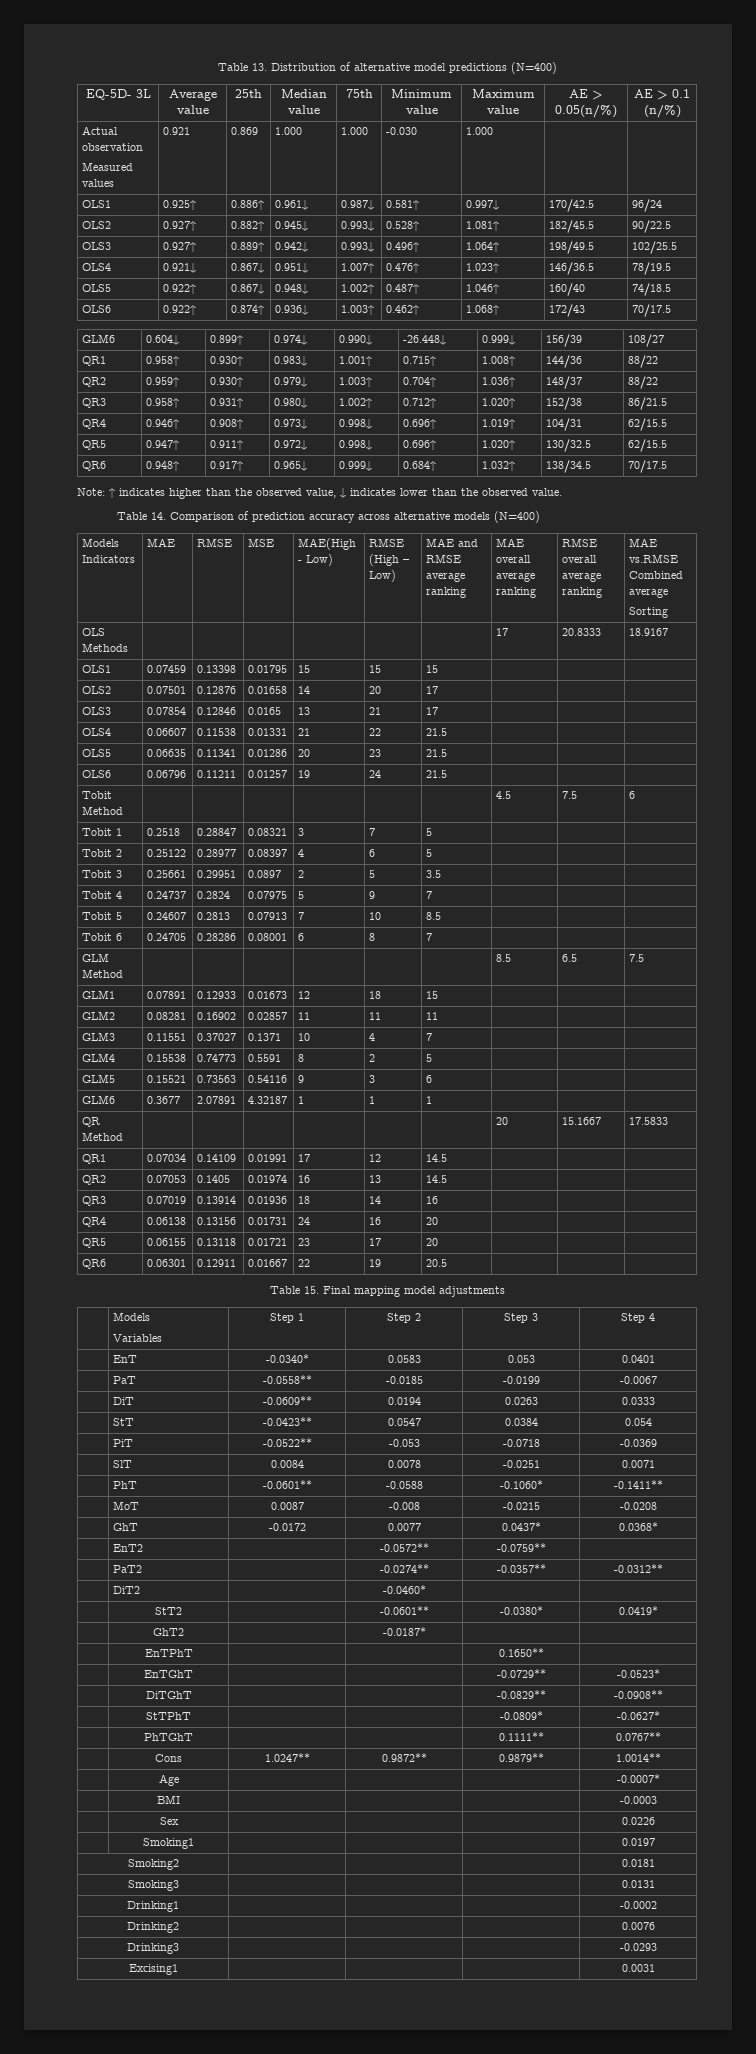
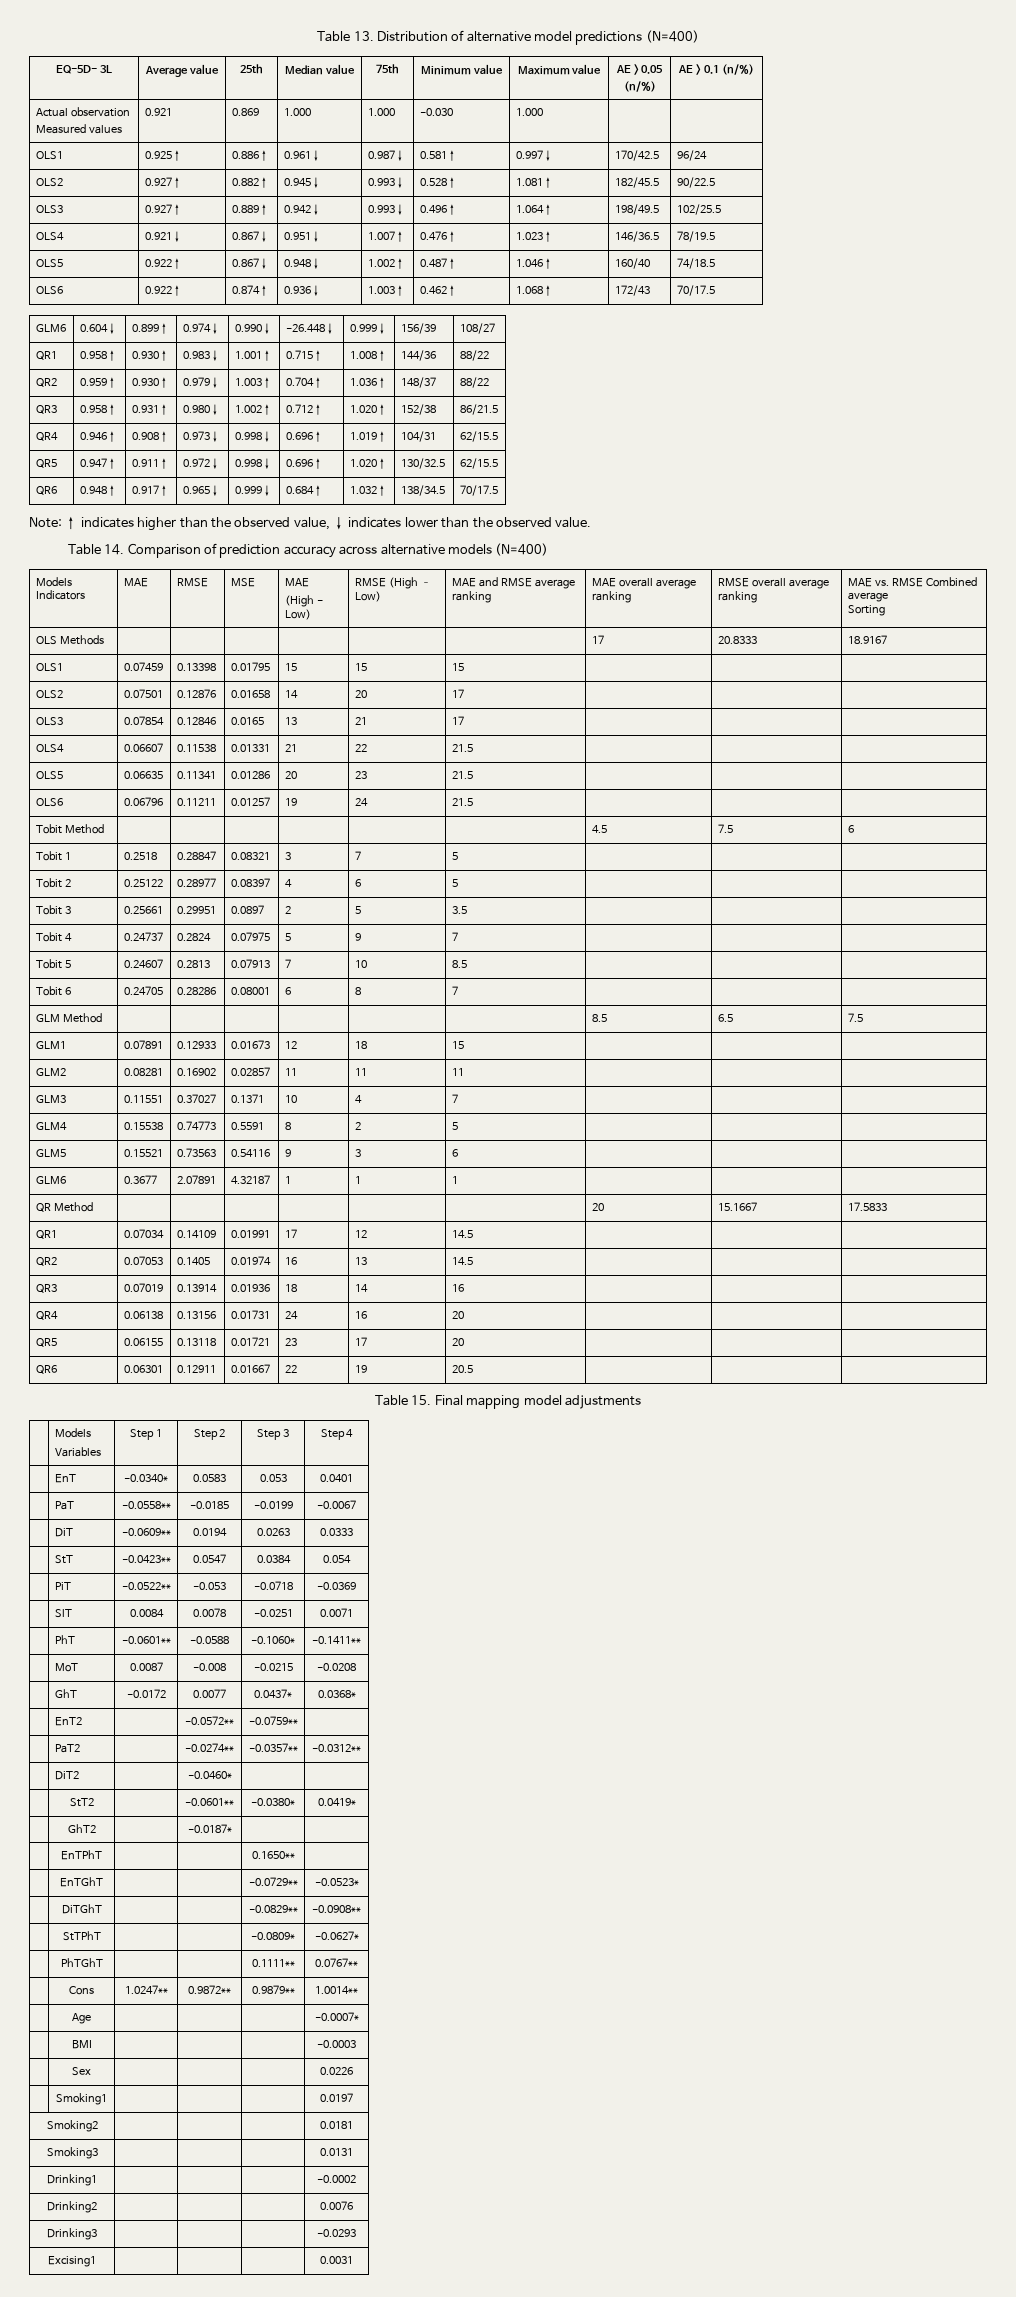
- EQ-5D- 3L | Average value | 25th | Median value | 75th | Minimum value | Maximum value | AE > 0.05(n/%) | AE > 0.1 (n/%)
+ EQ-5D- 3L | Average value | 25th | Median value | 75th | Minimum value | Maximum value | AE > 0.05
+ (n/%) | AE > 0.1 (n/%)
- Models Indicators | MAE | RMSE | MSE | MAE(High - Low) | RMSE (High – Low) | MAE and RMSE average ranking | MAE overall average ranking | RMSE overall average ranking | MAE vs.RMSE Combined average
+ Models Indicators | MAE | RMSE | MSE | MAE
+ (High - Low) | RMSE (High – Low) | MAE and RMSE average ranking | MAE overall average ranking | RMSE overall average ranking | MAE vs. RMSE Combined average

